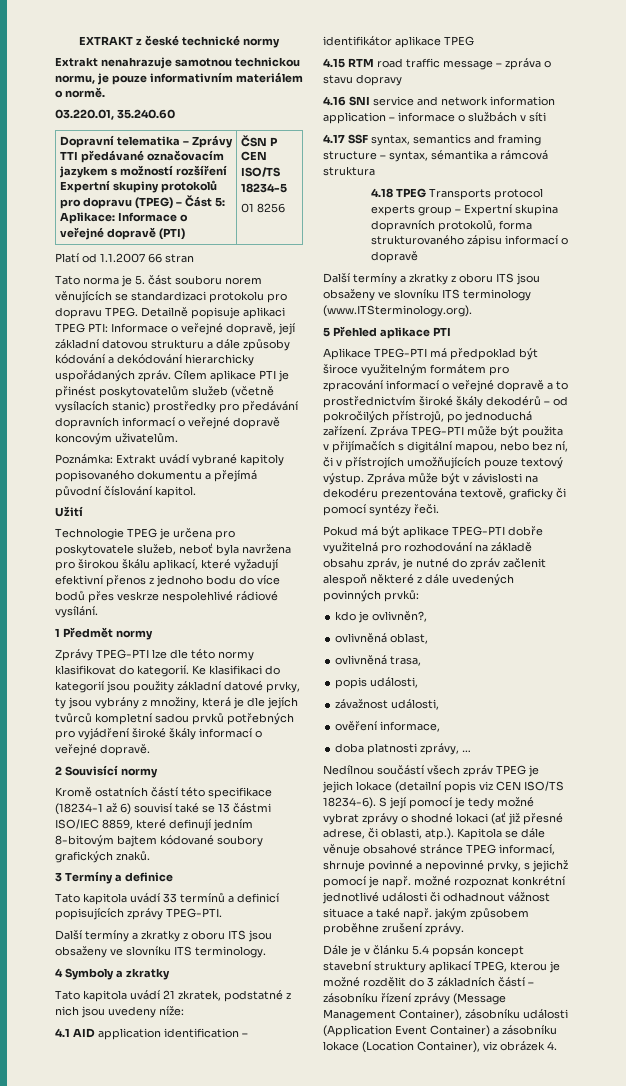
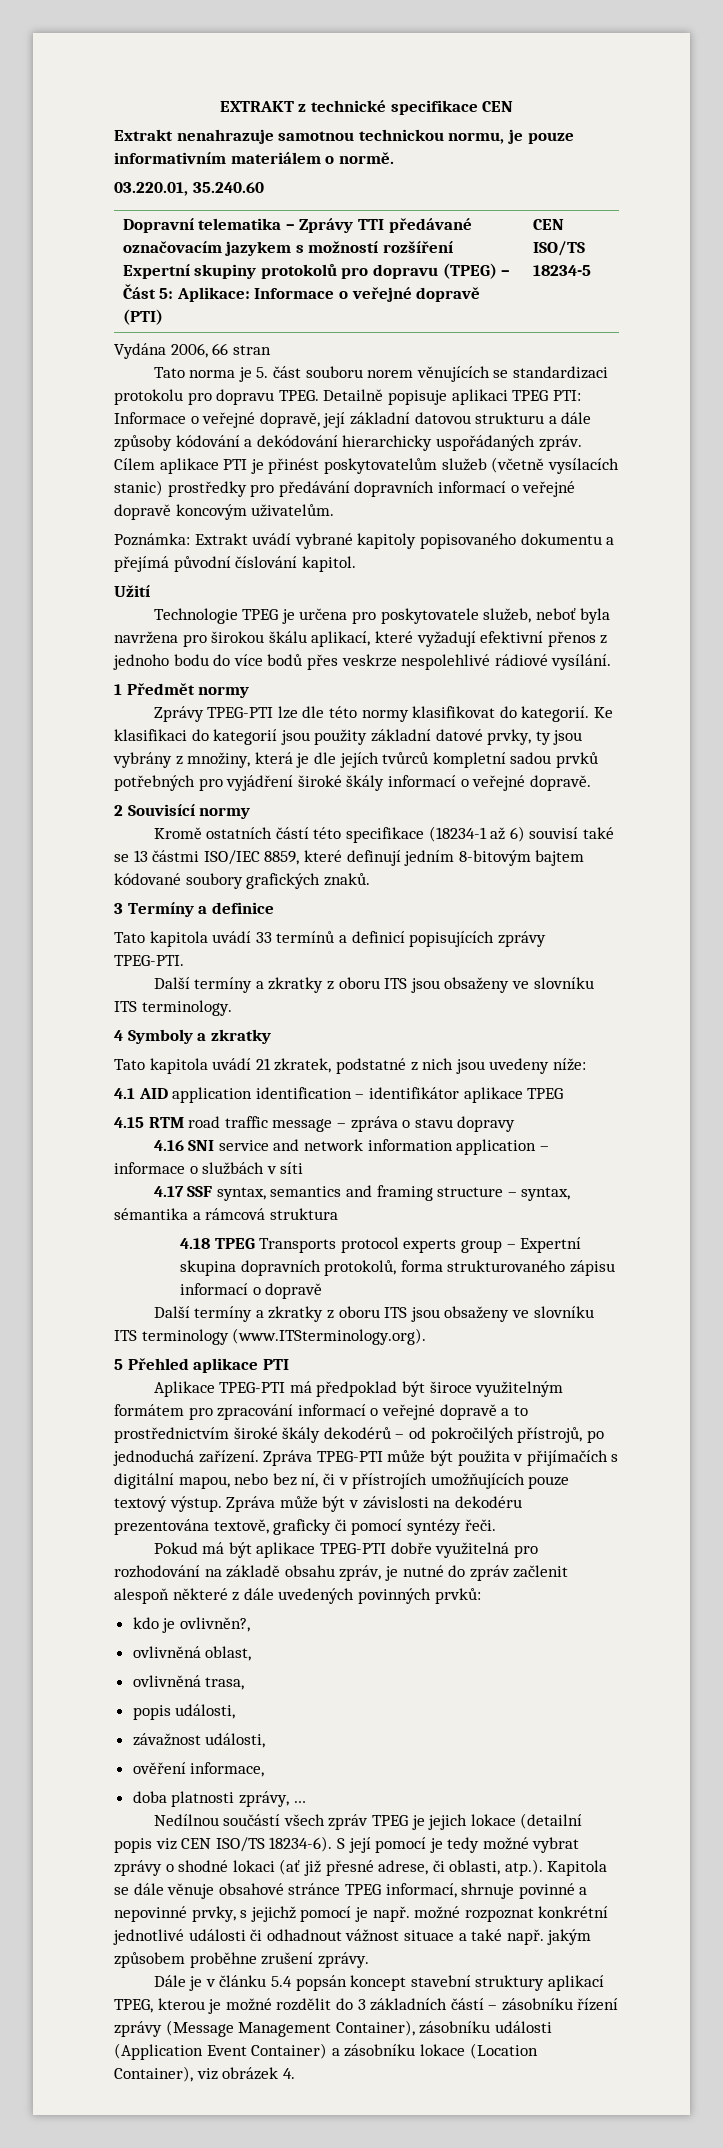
- EXTRAKT z české technické normy
+ EXTRAKT z technické specifikace CEN
- Dopravní telematika – Zprávy TTI předávané označovacím jazykem s možností rozšíření Expertní skupiny protokolů pro dopravu (TPEG) – Část 5: Aplikace: Informace o veřejné dopravě (PTI) | ČSN P CEN ISO/TS 18234-5
- 01 8256
- Platí od 1.1.2007 66 stran
+ Dopravní telematika – Zprávy TTI předávané označovacím jazykem s možností rozšíření Expertní skupiny protokolů pro dopravu (TPEG) – Část 5: Aplikace: Informace o veřejné dopravě (PTI) | CEN ISO/TS 18234-5
+ Vydána 2006, 66 stran

